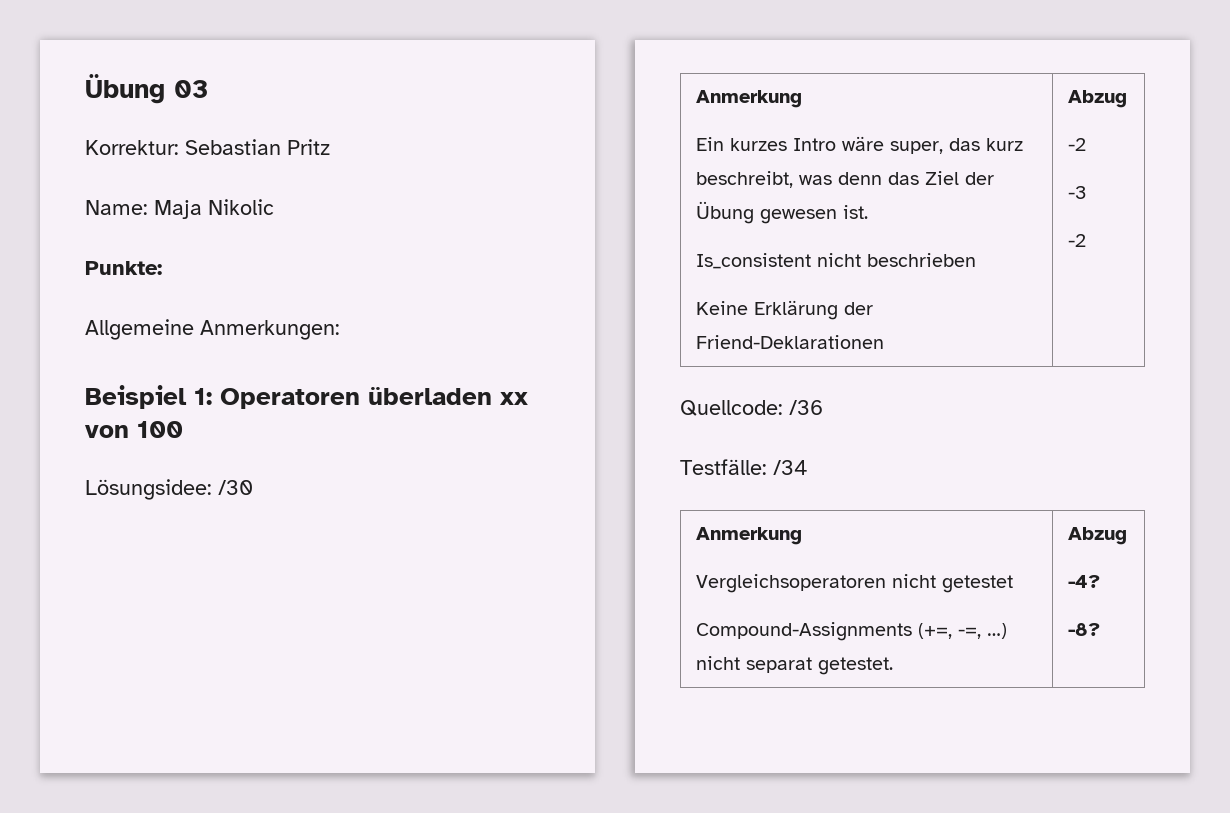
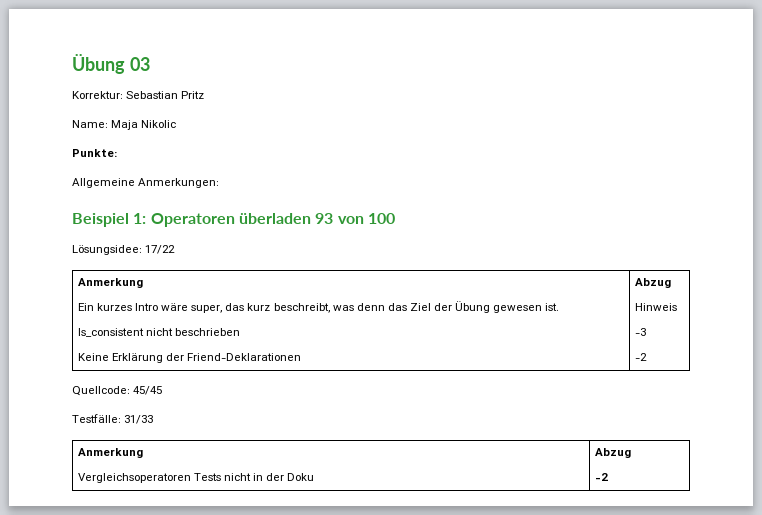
- Beispiel 1: Operatoren überladen xx von 100
+ Beispiel 1: Operatoren überladen 93 von 100
- Lösungsidee: /30
+ Lösungsidee: 17/22
  Anmerkung
  Ein kurzes Intro wäre super, das kurz beschreibt, was denn das Ziel der Übung gewesen ist.
  Is_consistent nicht beschrieben
  Keine Erklärung der Friend-Deklarationen | Abzug
- -2
+ Hinweis
- Quellcode: /36
+ Quellcode: 45/45
- Testfälle: /34
+ Testfälle: 31/33
  Anmerkung
- Vergleichsoperatoren nicht getestet
- Compound-Assignments (+=, -=, …) nicht separat getestet. | Abzug
- -4?
- -8?
+ Vergleichsoperatoren Tests nicht in der Doku | Abzug
+ -2

